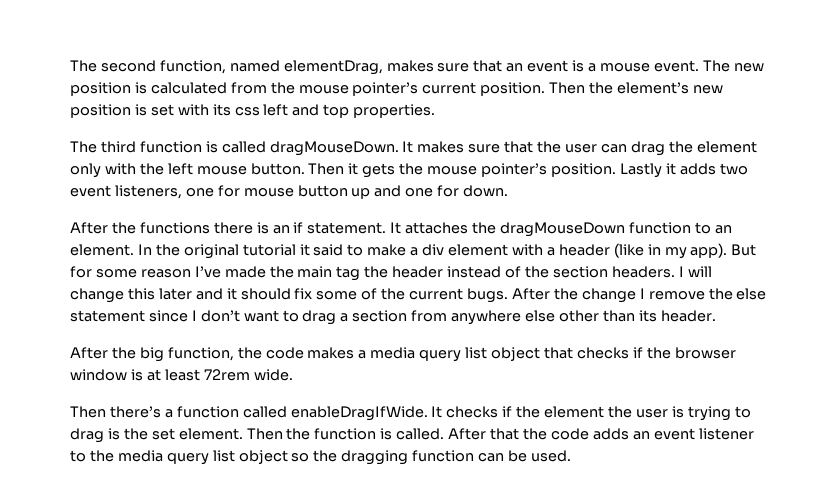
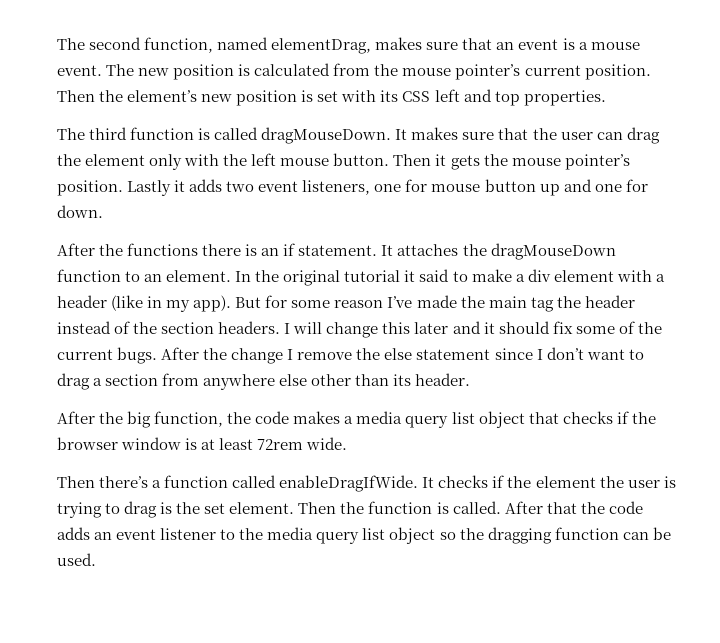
- Then the element’s new position is set with its css left and top properties.
+ Then the element’s new position is set with its CSS left and top properties.

